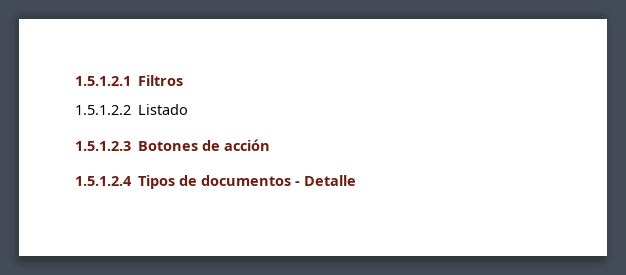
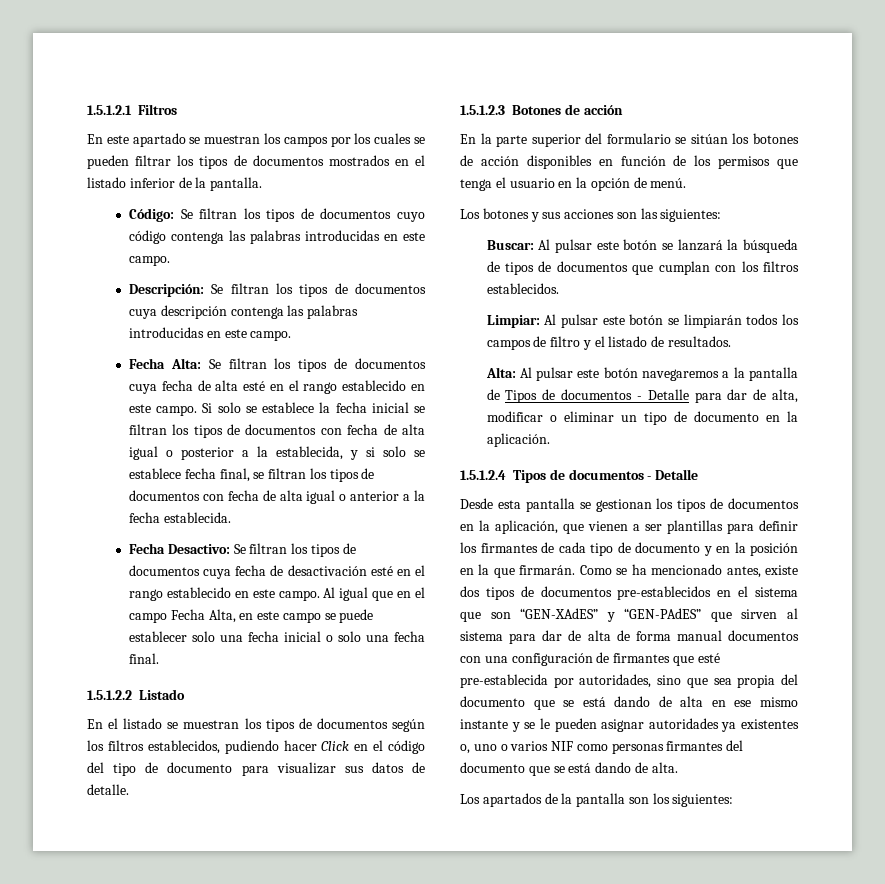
+ En este apartado se muestran los campos por los cuales se pueden filtrar los tipos de documentos mostrados en el listado inferior de la pantalla.
+ Código: Se filtran los tipos de documentos cuyo código contenga las palabras introducidas en este campo.
+ Descripción: Se filtran los tipos de documentos cuya descripción contenga las palabras introducidas en este campo.
+ Fecha Alta: Se filtran los tipos de documentos cuya fecha de alta esté en el rango establecido en este campo. Si solo se establece la fecha inicial se filtran los tipos de documentos con fecha de alta igual o posterior a la establecida, y si solo se establece fecha final, se filtran los tipos de documentos con fecha de alta igual o anterior a la fecha establecida.
+ Fecha Desactivo: Se filtran los tipos de documentos cuya fecha de desactivación esté en el rango establecido en este campo. Al igual que en el campo Fecha Alta, en este campo se puede establecer solo una fecha inicial o solo una fecha final.
  1.5.1.2.2 Listado
+ En el listado se muestran los tipos de documentos según los filtros establecidos, pudiendo hacer Click en el código del tipo de documento para visualizar sus datos de detalle.
  1.5.1.2.3 Botones de acción
+ En la parte superior del formulario se sitúan los botones de acción disponibles en función de los permisos que tenga el usuario en la opción de menú.
+ Los botones y sus acciones son las siguientes:
+ Buscar: Al pulsar este botón se lanzará la búsqueda de tipos de documentos que cumplan con los filtros establecidos.
+ Limpiar: Al pulsar este botón se limpiarán todos los campos de filtro y el listado de resultados.
+ Alta: Al pulsar este botón navegaremos a la pantalla de Tipos de documentos - Detalle para dar de alta, modificar o eliminar un tipo de documento en la aplicación.
+ Desde esta pantalla se gestionan los tipos de documentos en la aplicación, que vienen a ser plantillas para definir los firmantes de cada tipo de documento y en la posición en la que firmarán. Como se ha mencionado antes, existe dos tipos de documentos pre-establecidos en el sistema que son “GEN-XAdES” y “GEN-PAdES” que sirven al sistema para dar de alta de forma manual documentos con una configuración de firmantes que esté pre-establecida por autoridades, sino que sea propia del documento que se está dando de alta en ese mismo instante y se le pueden asignar autoridades ya existentes o, uno o varios NIF como personas firmantes del documento que se está dando de alta.
+ Los apartados de la pantalla son los siguientes:

